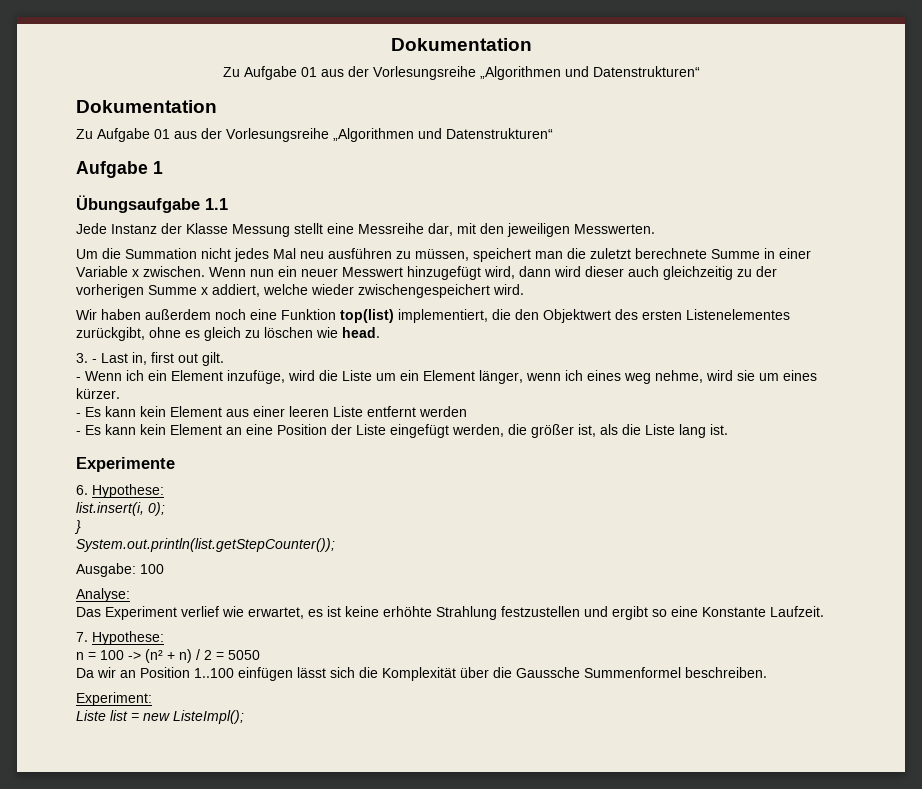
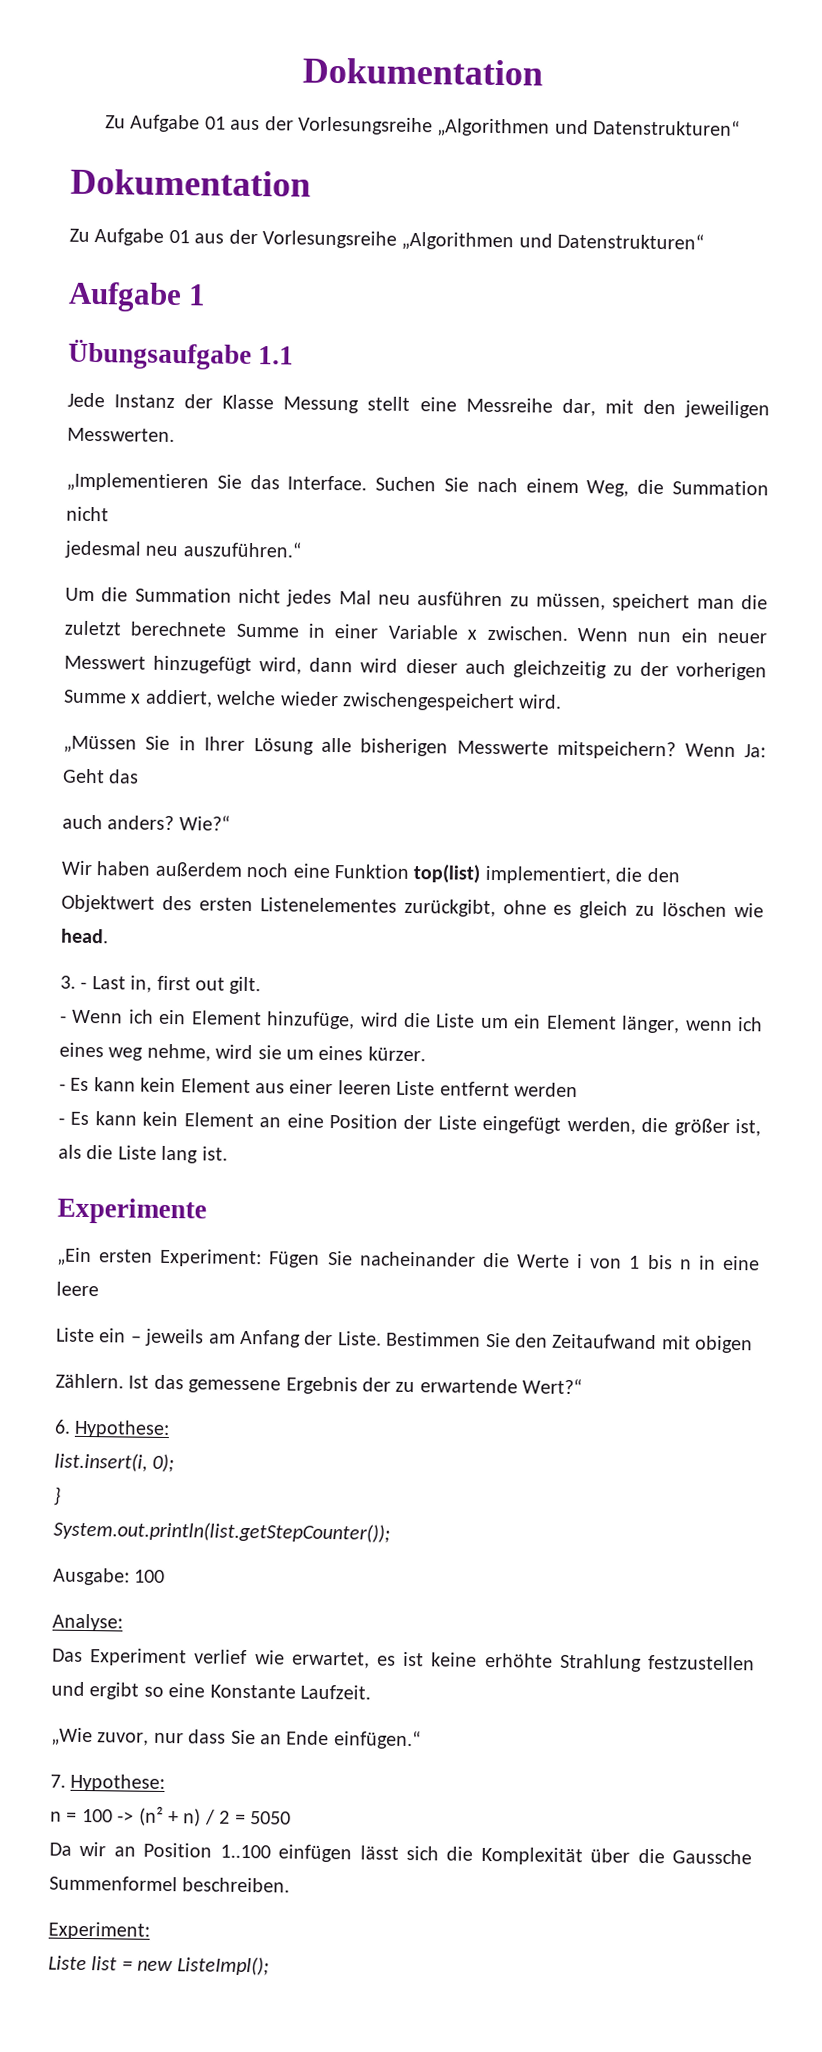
+ „Implementieren Sie das Interface. Suchen Sie nach einem Weg, die Summation nicht
+ jedesmal neu auszuführen.“
+ „Müssen Sie in Ihrer Lösung alle bisherigen Messwerte mitspeichern? Wenn Ja: Geht das
+ auch anders? Wie?“
- - Wenn ich ein Element inzufüge, wird die Liste um ein Element länger, wenn ich eines weg nehme, wird sie um eines kürzer.
+ - Wenn ich ein Element hinzufüge, wird die Liste um ein Element länger, wenn ich eines weg nehme, wird sie um eines kürzer.
+ „Ein ersten Experiment: Fügen Sie nacheinander die Werte i von 1 bis n in eine leere
+ Liste ein – jeweils am Anfang der Liste. Bestimmen Sie den Zeitaufwand mit obigen
+ Zählern. Ist das gemessene Ergebnis der zu erwartende Wert?“
+ „Wie zuvor, nur dass Sie an Ende einfügen.“

